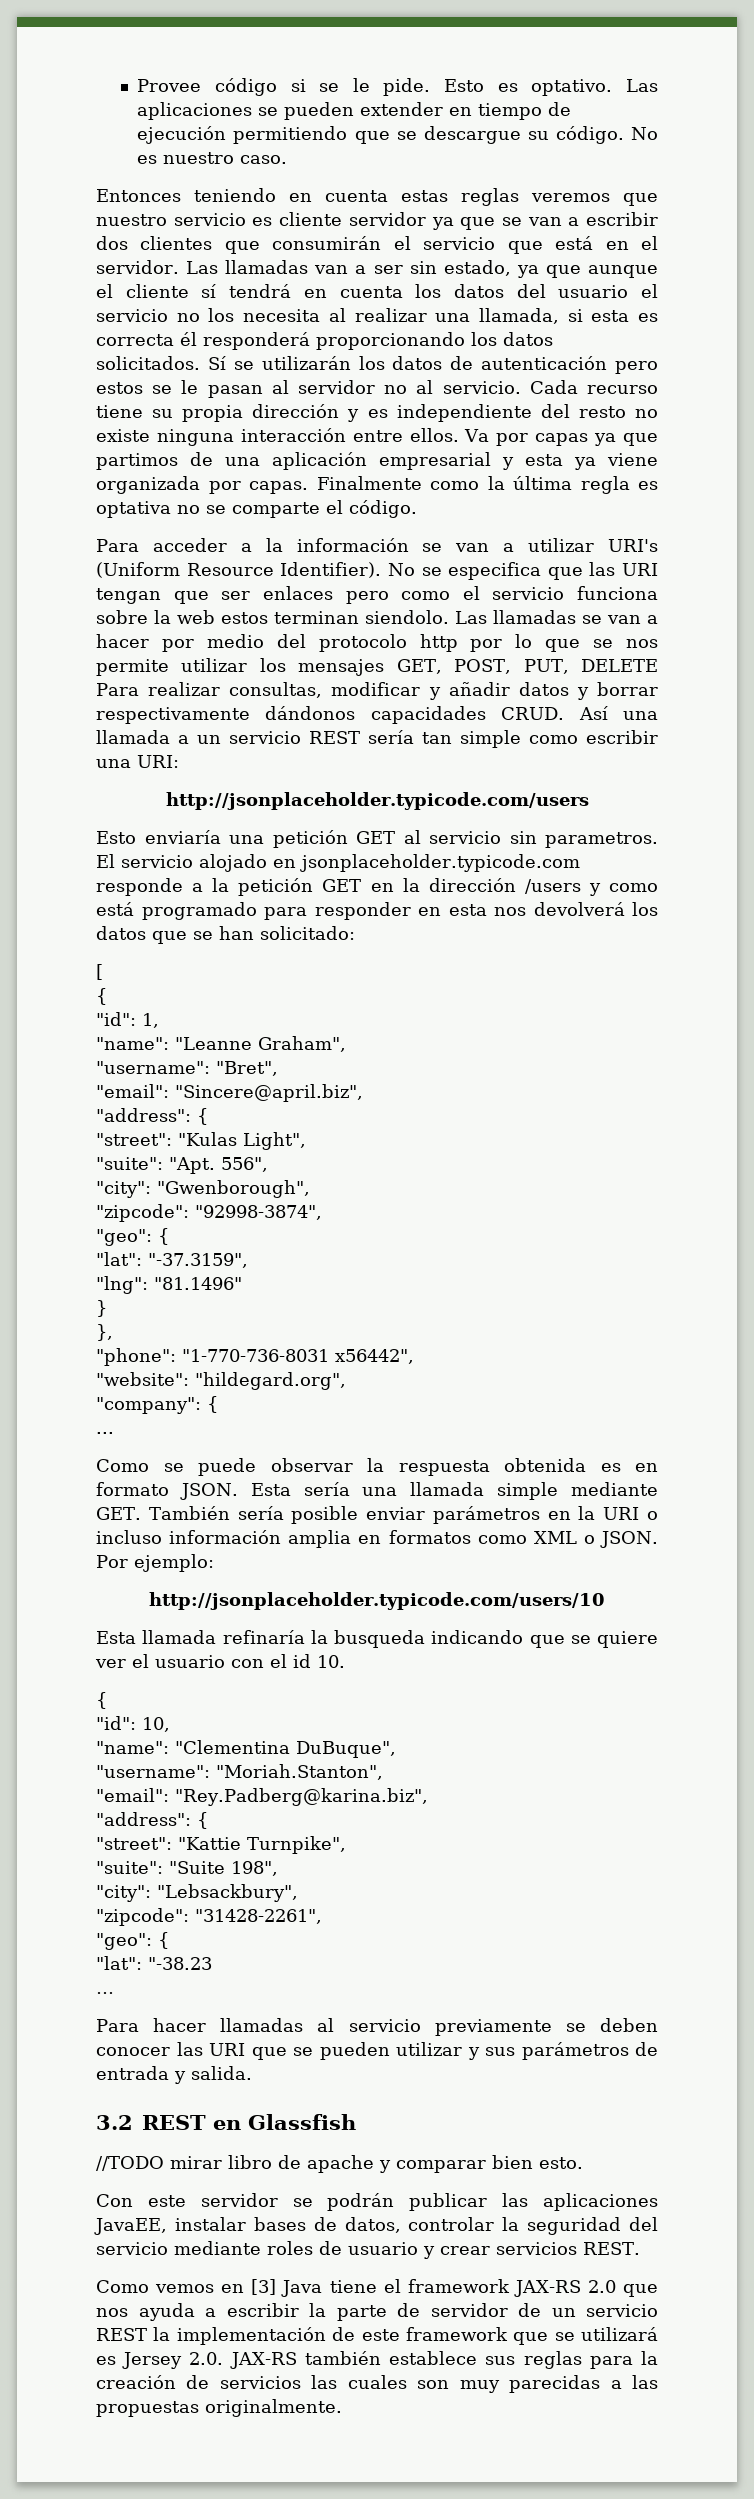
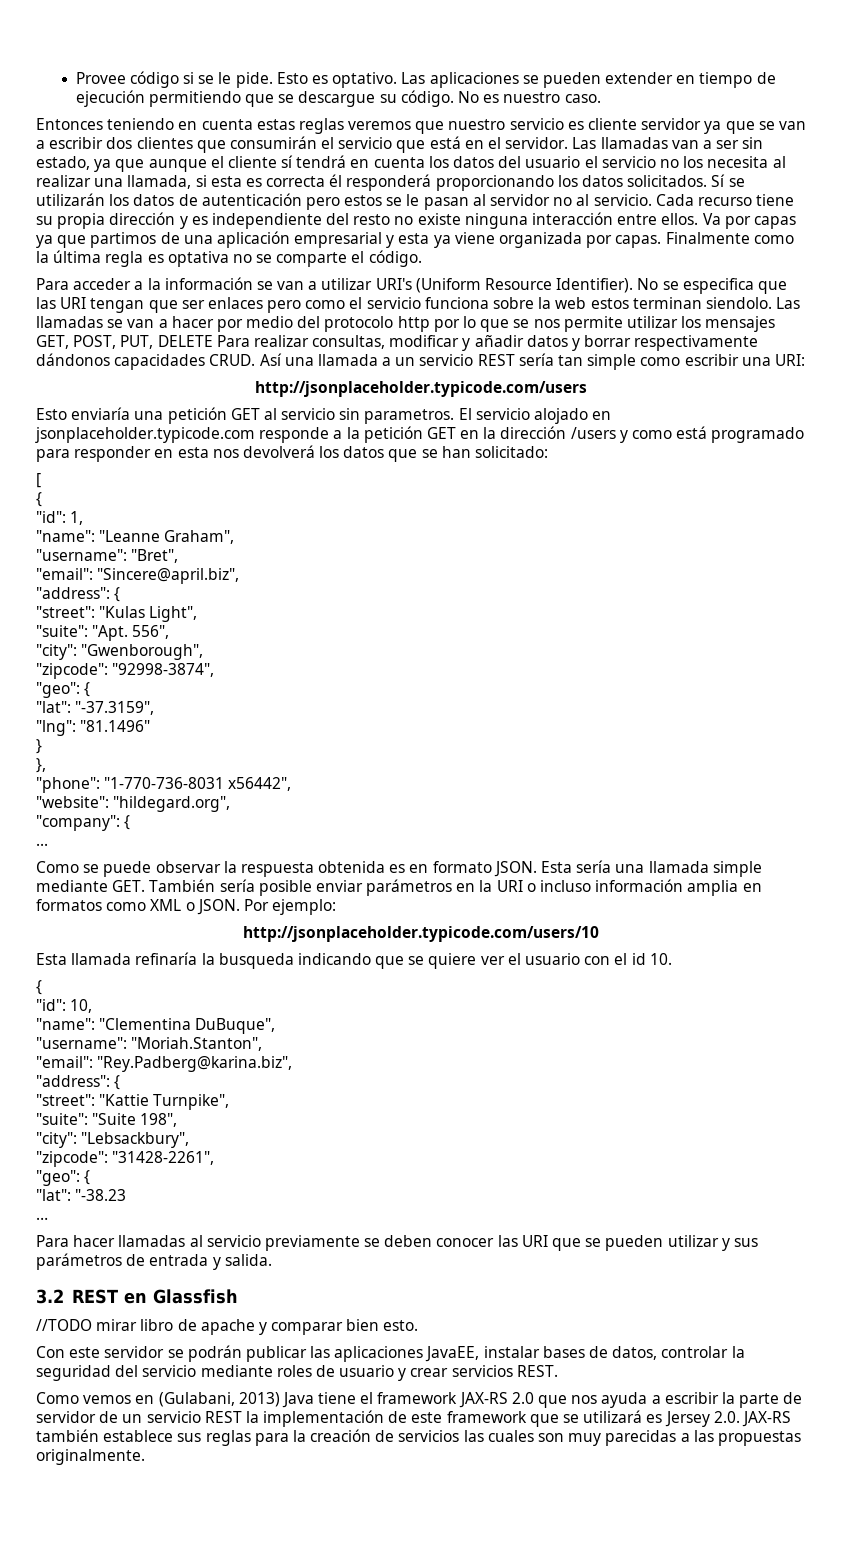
- Como vemos en [3] Java tiene el framework JAX-RS 2.0 que nos ayuda a escribir la parte de servidor de un servicio REST la implementación de este framework que se utilizará es Jersey 2.0. JAX-RS también establece sus reglas para la creación de servicios las cuales son muy parecidas a las propuestas originalmente.
+ Como vemos en (Gulabani, 2013) Java tiene el framework JAX-RS 2.0 que nos ayuda a escribir la parte de servidor de un servicio REST la implementación de este framework que se utilizará es Jersey 2.0. JAX-RS también establece sus reglas para la creación de servicios las cuales son muy parecidas a las propuestas originalmente.

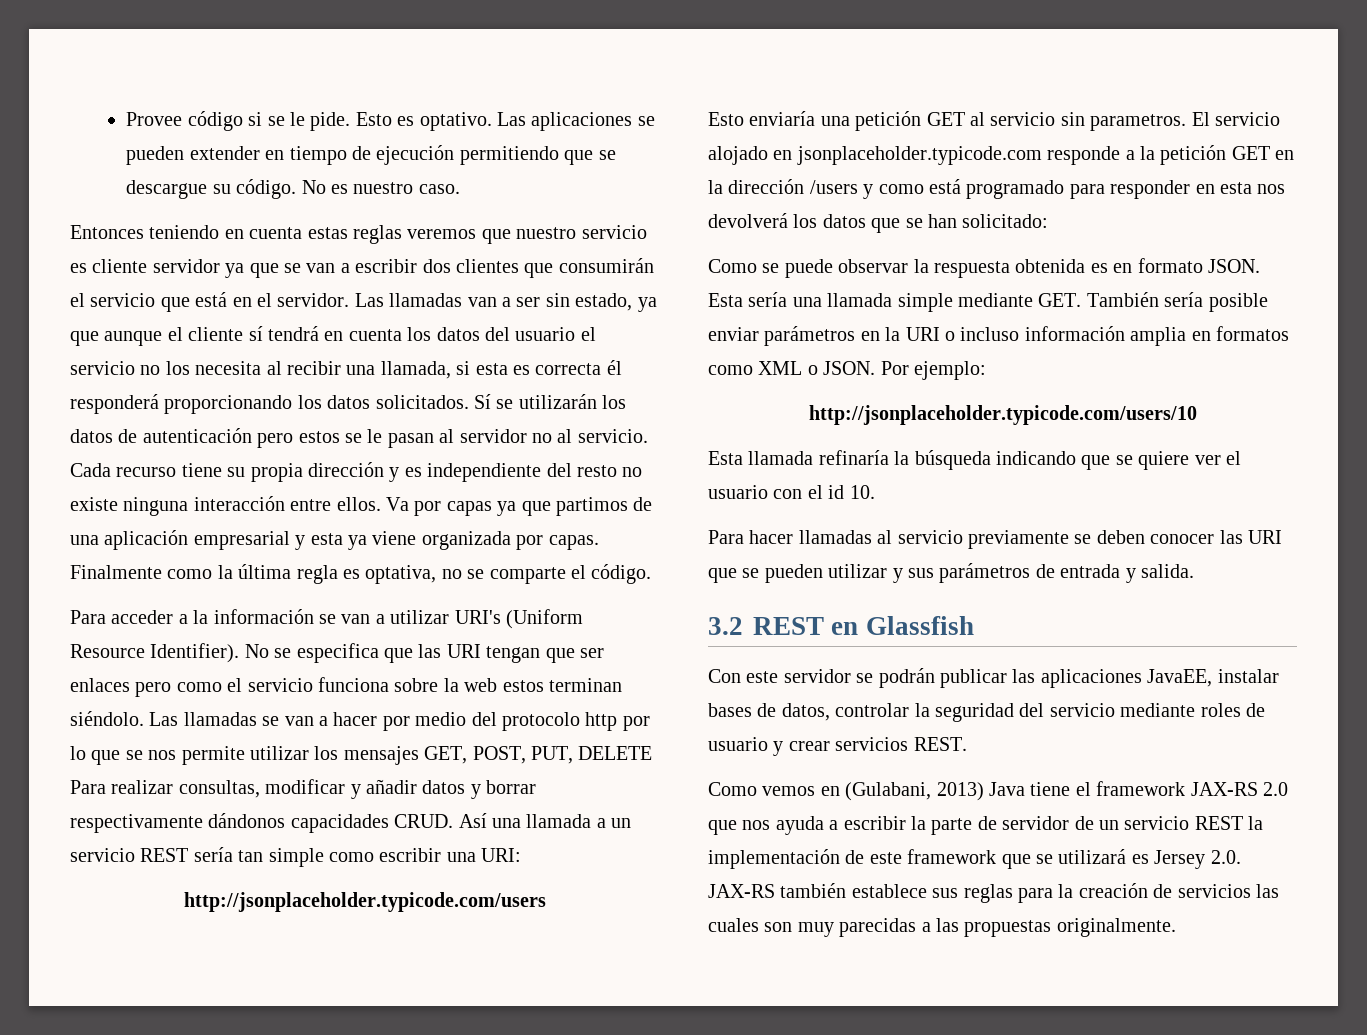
- Las llamadas van a ser sin estado, ya que aunque el cliente sí tendrá en cuenta los datos del usuario el servicio no los necesita al realizar una llamada, si esta es correcta él responderá proporcionando los datos solicitados.
+ Las llamadas van a ser sin estado, ya que aunque el cliente sí tendrá en cuenta los datos del usuario el servicio no los necesita al recibir una llamada, si esta es correcta él responderá proporcionando los datos solicitados.
- Finalmente como la última regla es optativa no se comparte el código.
+ Finalmente como la última regla es optativa, no se comparte el código.
- No se especifica que las URI tengan que ser enlaces pero como el servicio funciona sobre la web estos terminan siendolo.
+ No se especifica que las URI tengan que ser enlaces pero como el servicio funciona sobre la web estos terminan siéndolo.
- [
- {
- "id": 1,
- "name": "Leanne Graham",
- "username": "Bret",
- "email": "Sincere@april.biz",
- "address": {
- "street": "Kulas Light",
- "suite": "Apt. 556",
- "city": "Gwenborough",
- "zipcode": "92998-3874",
- "geo": {
- "lat": "-37.3159",
- "lng": "81.1496"
- }
- },
- "phone": "1-770-736-8031 x56442",
- "website": "hildegard.org",
- "company": {
- ...
- Esta llamada refinaría la busqueda indicando que se quiere ver el usuario con el id 10.
- {
- "id": 10,
- "name": "Clementina DuBuque",
- "username": "Moriah.Stanton",
- "email": "Rey.Padberg@karina.biz",
- "address": {
- "street": "Kattie Turnpike",
- "suite": "Suite 198",
- "city": "Lebsackbury",
- "zipcode": "31428-2261",
- "geo": {
- "lat": "-38.23
- …
+ Esta llamada refinaría la búsqueda indicando que se quiere ver el usuario con el id 10.
- //TODO mirar libro de apache y comparar bien esto.

